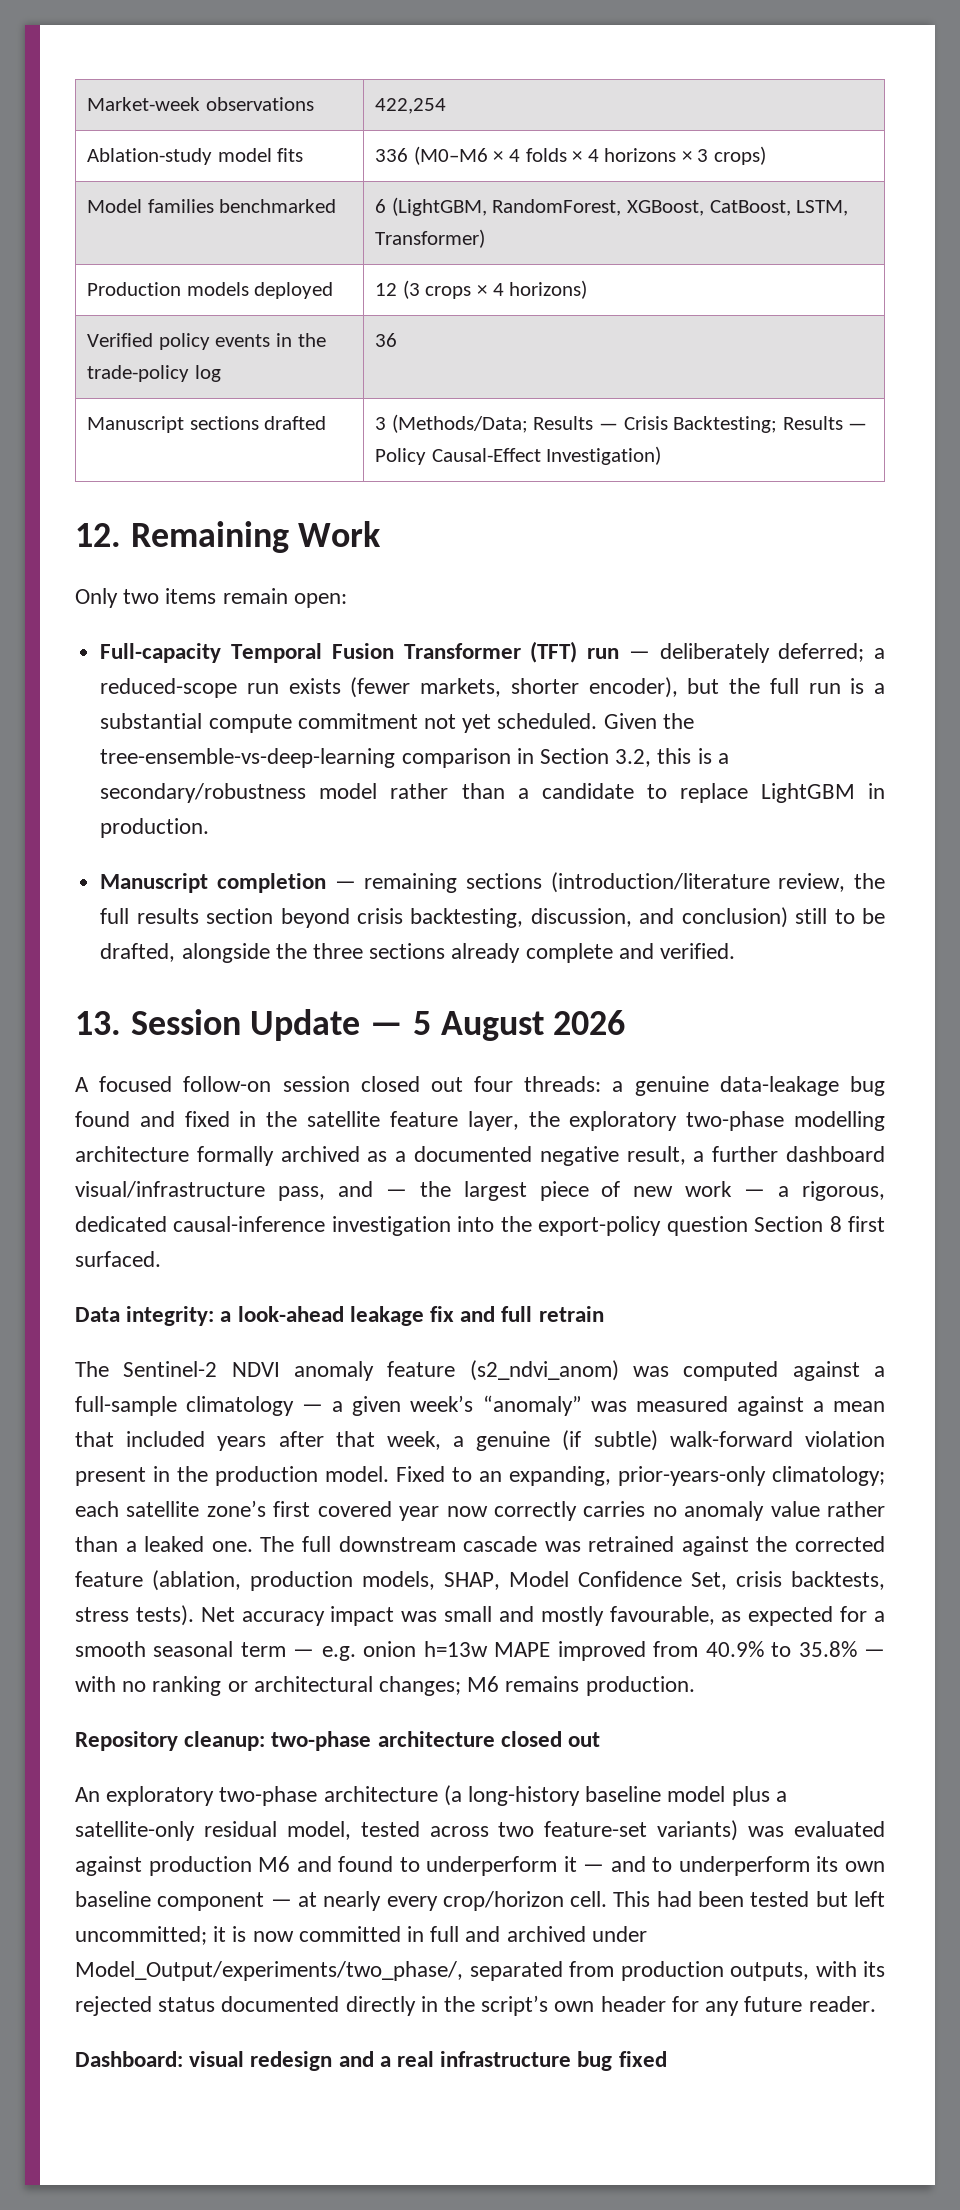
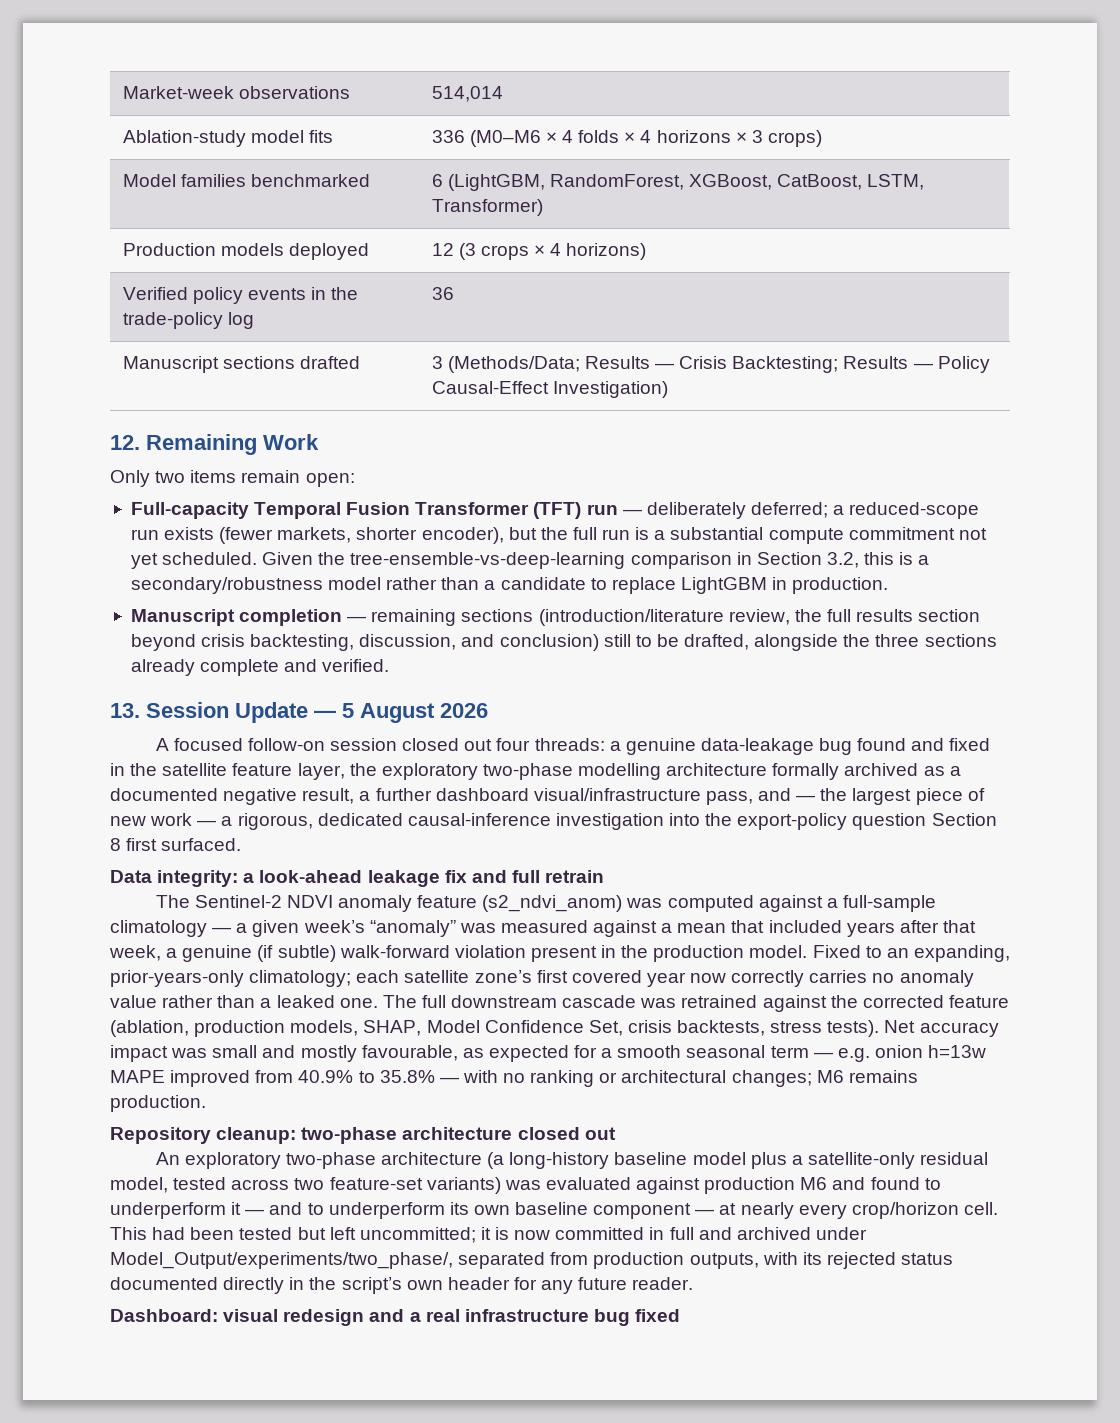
- Market-week observations | 422,254
+ Market-week observations | 514,014

